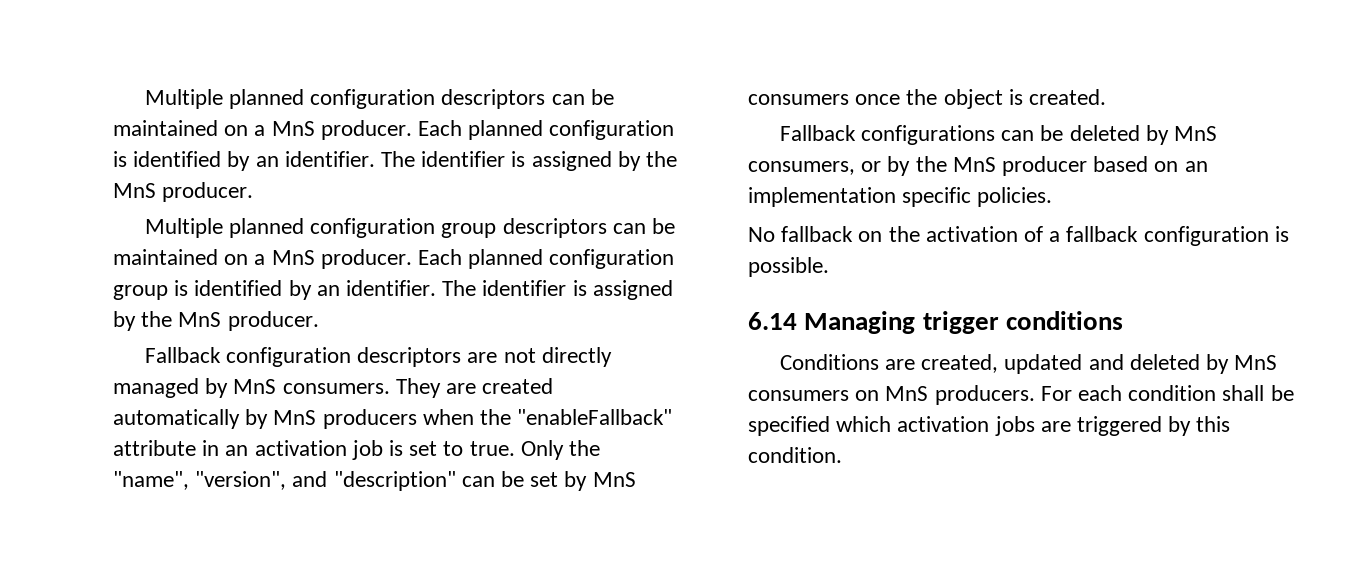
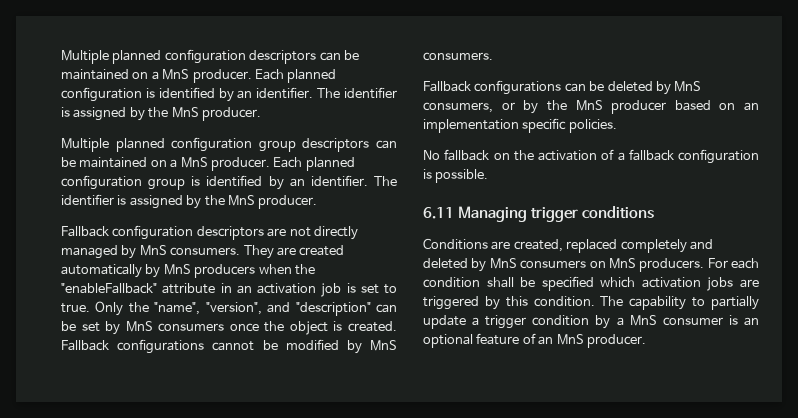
+ Fallback configurations cannot be modified by MnS consumers.
- 6.14 Managing trigger conditions
+ 6.11 Managing trigger conditions
- Conditions are created, updated and deleted by MnS consumers on MnS producers.
+ Conditions are created, replaced completely and deleted by MnS consumers on MnS producers.
+ The capability to partially update a trigger condition by a MnS consumer is an optional feature of an MnS producer.

